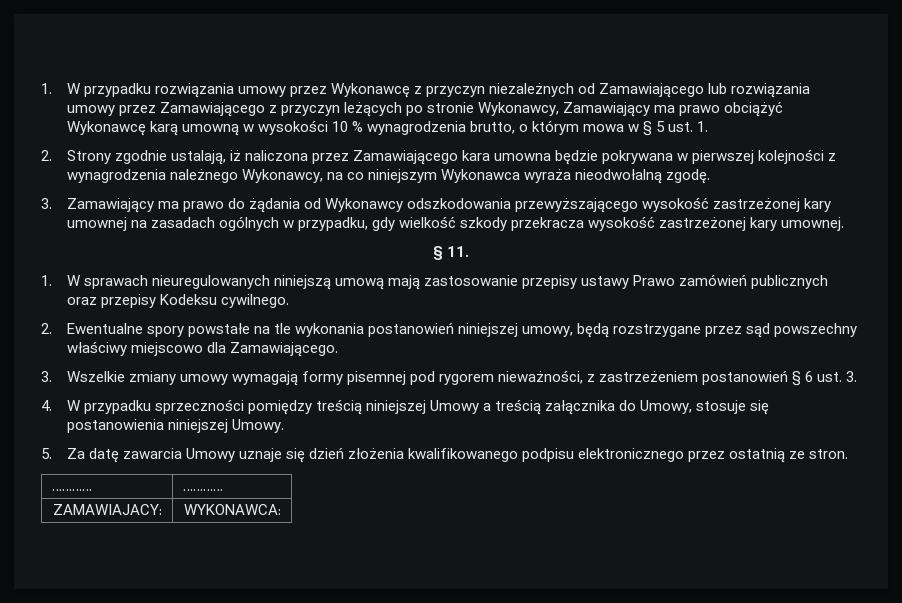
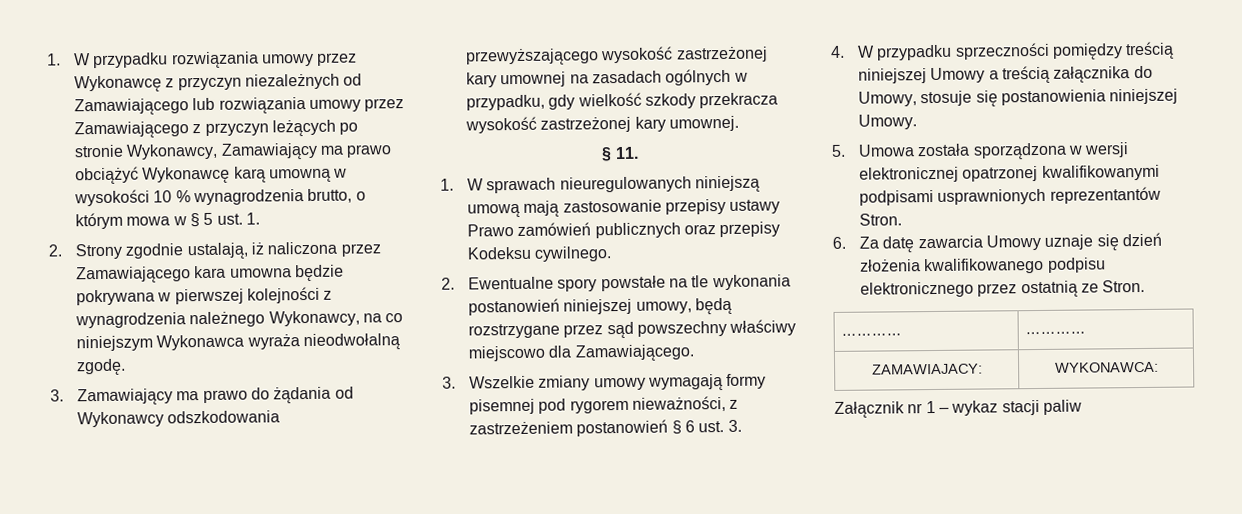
- 5. Za datę zawarcia Umowy uznaje się dzień złożenia kwalifikowanego podpisu elektronicznego przez ostatnią ze stron.
+ 5. Umowa została sporządzona w wersji elektronicznej opatrzonej kwalifikowanymi podpisami usprawnionych reprezentantów Stron.
+ 6. Za datę zawarcia Umowy uznaje się dzień złożenia kwalifikowanego podpisu elektronicznego przez ostatnią ze Stron.
+ Załącznik nr 1 – wykaz stacji paliw

